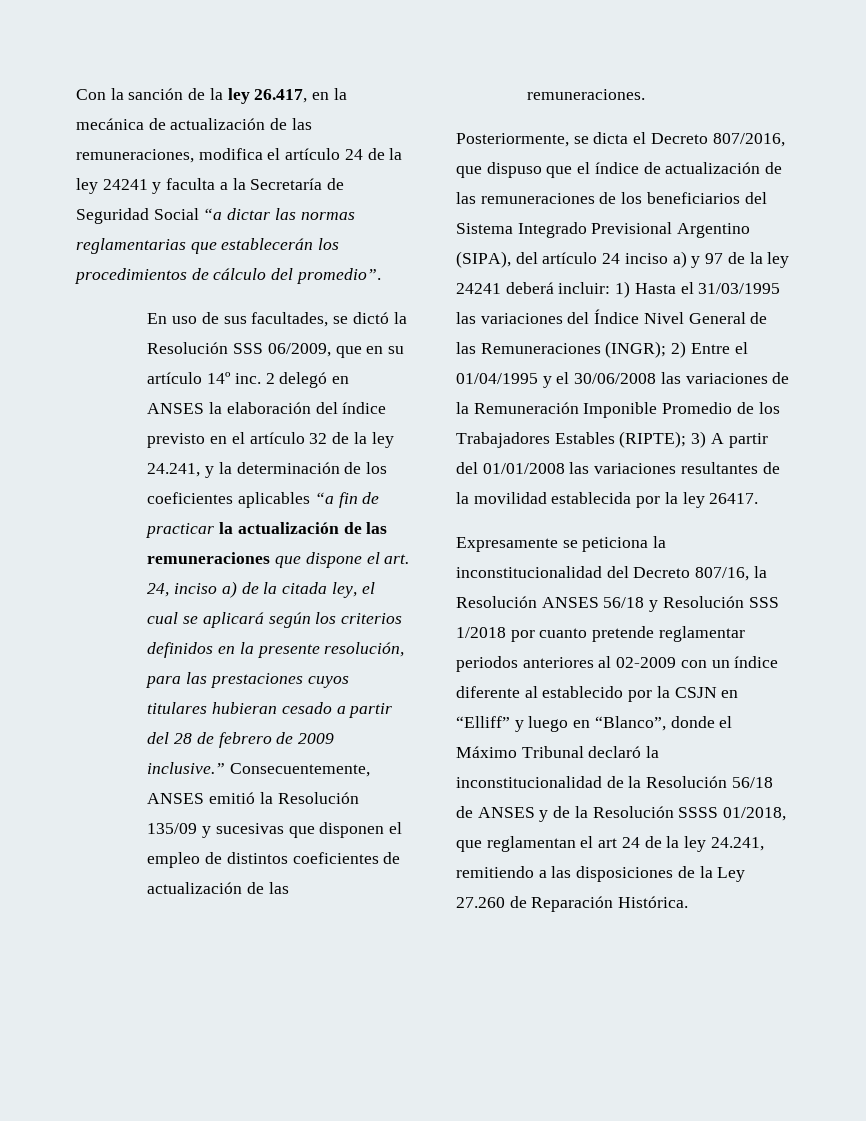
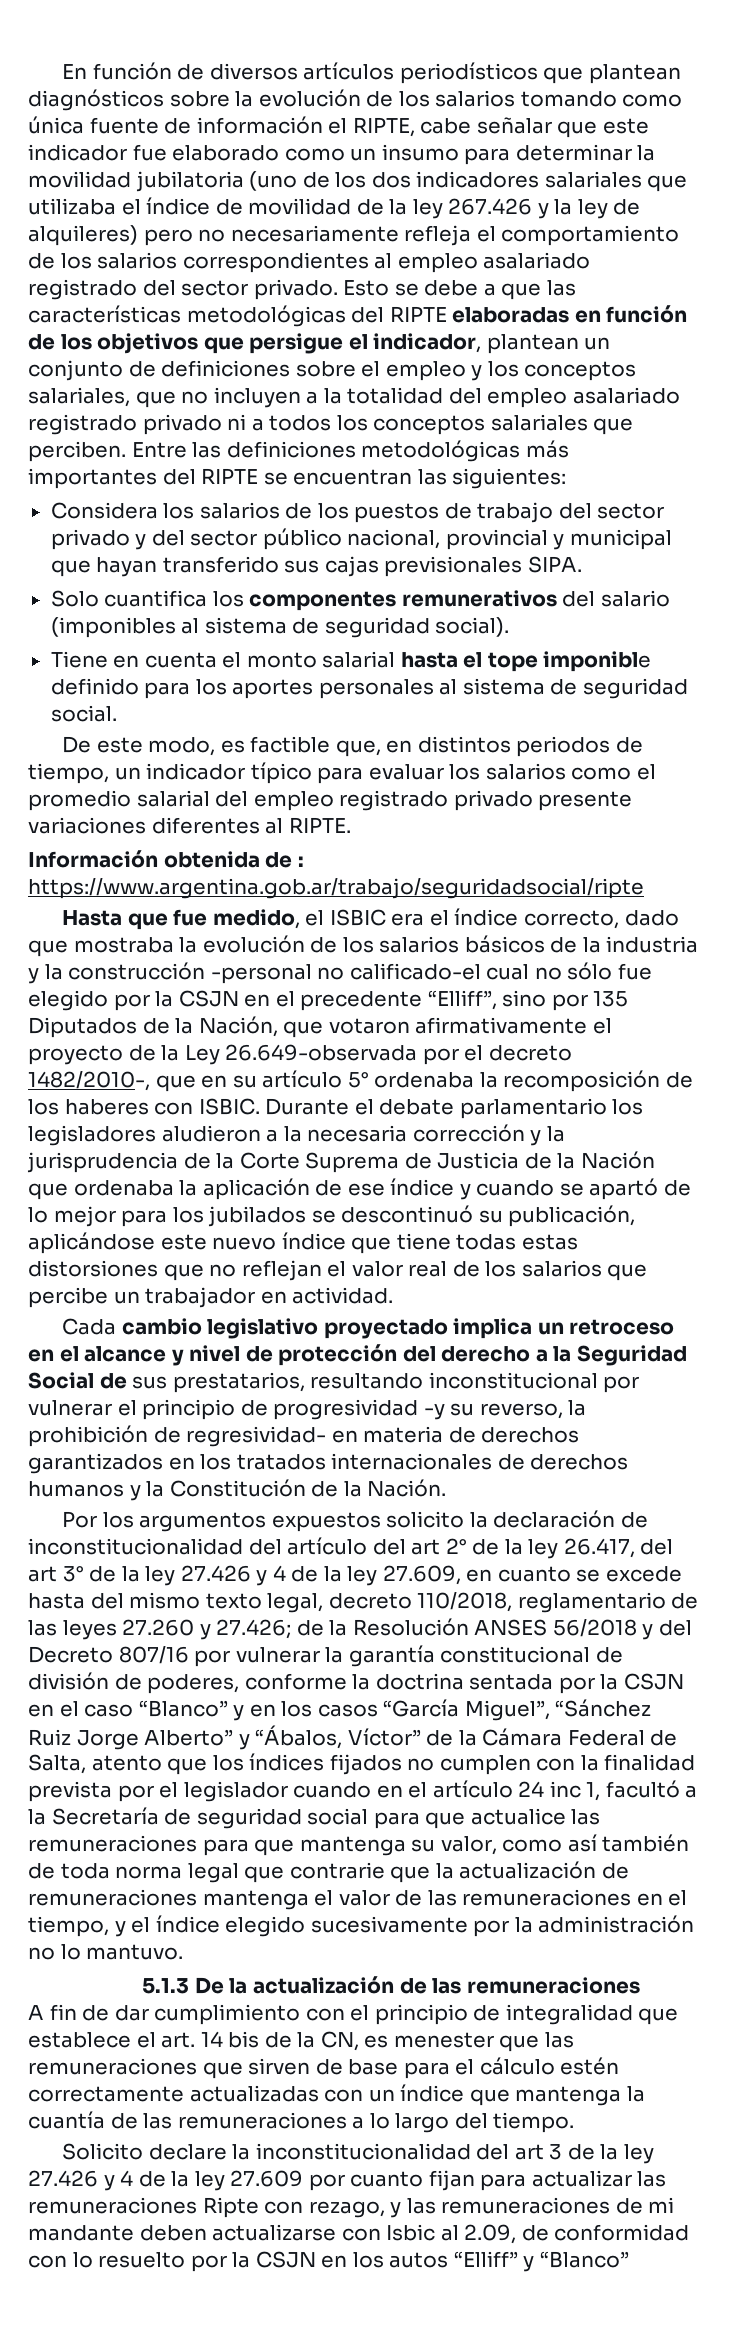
- Con la sanción de la ley 26.417, en la mecánica de actualización de las remuneraciones, modifica el artículo 24 de la ley 24241 y faculta a la Secretaría de Seguridad Social “a dictar las normas reglamentarias que establecerán los procedimientos de cálculo del promedio”.
- En uso de sus facultades, se dictó la Resolución SSS 06/2009, que en su artículo 14º inc. 2 delegó en ANSES la elaboración del índice previsto en el artículo 32 de la ley 24.241, y la determinación de los coeficientes aplicables “a fin de practicar la actualización de las remuneraciones que dispone el art. 24, inciso a) de la citada ley, el cual se aplicará según los criterios definidos en la presente resolución, para las prestaciones cuyos titulares hubieran cesado a partir del 28 de febrero de 2009 inclusive.” Consecuentemente, ANSES emitió la Resolución 135/09 y sucesivas que disponen el empleo de distintos coeficientes de actualización de las remuneraciones.
- Posteriormente, se dicta el Decreto 807/2016, que dispuso que el índice de actualización de las remuneraciones de los beneficiarios del Sistema Integrado Previsional Argentino (SIPA), del artículo 24 inciso a) y 97 de la ley 24241 deberá incluir: 1) Hasta el 31/03/1995 las variaciones del Índice Nivel General de las Remuneraciones (INGR); 2) Entre el 01/04/1995 y el 30/06/2008 las variaciones de la Remuneración Imponible Promedio de los Trabajadores Estables (RIPTE); 3) A partir del 01/01/2008 las variaciones resultantes de la movilidad establecida por la ley 26417.
- Expresamente se peticiona la inconstitucionalidad del Decreto 807/16, la Resolución ANSES 56/18 y Resolución SSS 1/2018 por cuanto pretende reglamentar periodos anteriores al 02-2009 con un índice diferente al establecido por la CSJN en “Elliff” y luego en “Blanco”, donde el Máximo Tribunal declaró la inconstitucionalidad de la Resolución 56/18 de ANSES y de la Resolución SSSS 01/2018, que reglamentan el art 24 de la ley 24.241, remitiendo a las disposiciones de la Ley 27.260 de Reparación Histórica.
+ En función de diversos artículos periodísticos que plantean diagnósticos sobre la evolución de los salarios tomando como única fuente de información el RIPTE, cabe señalar que este indicador fue elaborado como un insumo para determinar la movilidad jubilatoria (uno de los dos indicadores salariales que utilizaba el índice de movilidad de la ley 267.426 y la ley de alquileres) pero no necesariamente refleja el comportamiento de los salarios correspondientes al empleo asalariado registrado del sector privado. Esto se debe a que las características metodológicas del RIPTE elaboradas en función de los objetivos que persigue el indicador, plantean un conjunto de definiciones sobre el empleo y los conceptos salariales, que no incluyen a la totalidad del empleo asalariado registrado privado ni a todos los conceptos salariales que perciben. Entre las definiciones metodológicas más importantes del RIPTE se encuentran las siguientes:
+ Considera los salarios de los puestos de trabajo del sector privado y del sector público nacional, provincial y municipal que hayan transferido sus cajas previsionales SIPA.
+ Solo cuantifica los componentes remunerativos del salario (imponibles al sistema de seguridad social).
+ Tiene en cuenta el monto salarial hasta el tope imponible definido para los aportes personales al sistema de seguridad social.
+ De este modo, es factible que, en distintos periodos de tiempo, un indicador típico para evaluar los salarios como el promedio salarial del empleo registrado privado presente variaciones diferentes al RIPTE.
+ Información obtenida de : https://www.argentina.gob.ar/trabajo/seguridadsocial/ripte
+ Hasta que fue medido, el ISBIC era el índice correcto, dado que mostraba la evolución de los salarios básicos de la industria y la construcción -personal no calificado-el cual no sólo fue elegido por la CSJN en el precedente “Elliff”, sino por 135 Diputados de la Nación, que votaron afirmativamente el proyecto de la Ley 26.649-observada por el decreto 1482/2010-, que en su artículo 5° ordenaba la recomposición de los haberes con ISBIC. Durante el debate parlamentario los legisladores aludieron a la necesaria corrección y la jurisprudencia de la Corte Suprema de Justicia de la Nación que ordenaba la aplicación de ese índice y cuando se apartó de lo mejor para los jubilados se descontinuó su publicación, aplicándose este nuevo índice que tiene todas estas distorsiones que no reflejan el valor real de los salarios que percibe un trabajador en actividad.
+ Cada cambio legislativo proyectado implica un retroceso en el alcance y nivel de protección del derecho a la Seguridad Social de sus prestatarios, resultando inconstitucional por vulnerar el principio de progresividad -y su reverso, la prohibición de regresividad- en materia de derechos garantizados en los tratados internacionales de derechos humanos y la Constitución de la Nación.
+ Por los argumentos expuestos solicito la declaración de inconstitucionalidad del artículo del art 2° de la ley 26.417, del art 3° de la ley 27.426 y 4 de la ley 27.609, en cuanto se excede hasta del mismo texto legal, decreto 110/2018, reglamentario de las leyes 27.260 y 27.426; de la Resolución ANSES 56/2018 y del Decreto 807/16 por vulnerar la garantía constitucional de división de poderes, conforme la doctrina sentada por la CSJN en el caso “Blanco” y en los casos “García Miguel”, “Sánchez Ruiz Jorge Alberto” y “Ábalos, Víctor” de la Cámara Federal de Salta, atento que los índices fijados no cumplen con la finalidad prevista por el legislador cuando en el artículo 24 inc 1, facultó a la Secretaría de seguridad social para que actualice las remuneraciones para que mantenga su valor, como así también de toda norma legal que contrarie que la actualización de remuneraciones mantenga el valor de las remuneraciones en el tiempo, y el índice elegido sucesivamente por la administración no lo mantuvo.
+ 5.1.3 De la actualización de las remuneraciones
+ A fin de dar cumplimiento con el principio de integralidad que establece el art. 14 bis de la CN, es menester que las remuneraciones que sirven de base para el cálculo estén correctamente actualizadas con un índice que mantenga la cuantía de las remuneraciones a lo largo del tiempo.
+ Solicito declare la inconstitucionalidad del art 3 de la ley 27.426 y 4 de la ley 27.609 por cuanto fijan para actualizar las remuneraciones Ripte con rezago, y las remuneraciones de mi mandante deben actualizarse con Isbic al 2.09, de conformidad con lo resuelto por la CSJN en los autos “Elliff” y “Blanco”

